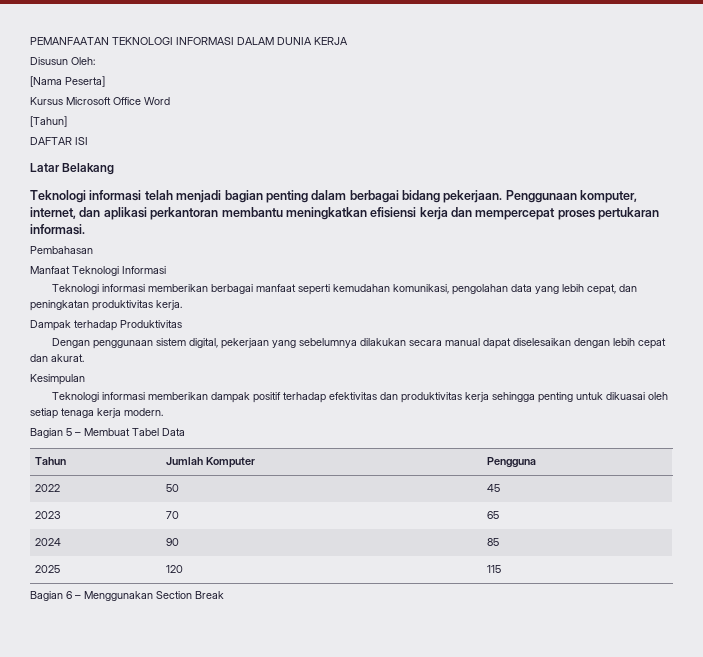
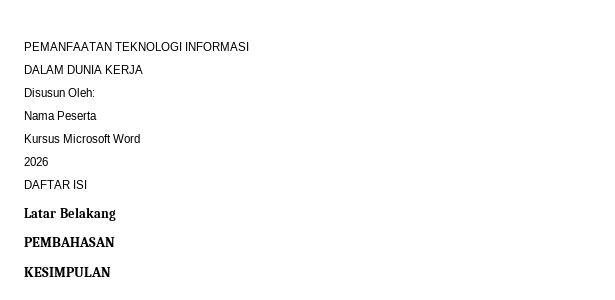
- PEMANFAATAN TEKNOLOGI INFORMASI DALAM DUNIA KERJA
+ PEMANFAATAN TEKNOLOGI INFORMASI
+ DALAM DUNIA KERJA
- [Nama Peserta]
+ Nama Peserta
- Kursus Microsoft Office Word
+ Kursus Microsoft Word
- [Tahun]
+ 2026
- Teknologi informasi telah menjadi bagian penting dalam berbagai bidang pekerjaan. Penggunaan komputer, internet, dan aplikasi perkantoran membantu meningkatkan efisiensi kerja dan mempercepat proses pertukaran informasi.
- Pembahasan
- Manfaat Teknologi Informasi
- Teknologi informasi memberikan berbagai manfaat seperti kemudahan komunikasi, pengolahan data yang lebih cepat, dan peningkatan produktivitas kerja.
- Dampak terhadap Produktivitas
- Dengan penggunaan sistem digital, pekerjaan yang sebelumnya dilakukan secara manual dapat diselesaikan dengan lebih cepat dan akurat.
- Kesimpulan
- Teknologi informasi memberikan dampak positif terhadap efektivitas dan produktivitas kerja sehingga penting untuk dikuasai oleh setiap tenaga kerja modern.
- Bagian 5 – Membuat Tabel Data
- Tahun | Jumlah Komputer | Pengguna
- 2022 | 50 | 45
- 2023 | 70 | 65
- 2024 | 90 | 85
- 2025 | 120 | 115
- Bagian 6 – Menggunakan Section Break
+ PEMBAHASAN
+ KESIMPULAN

